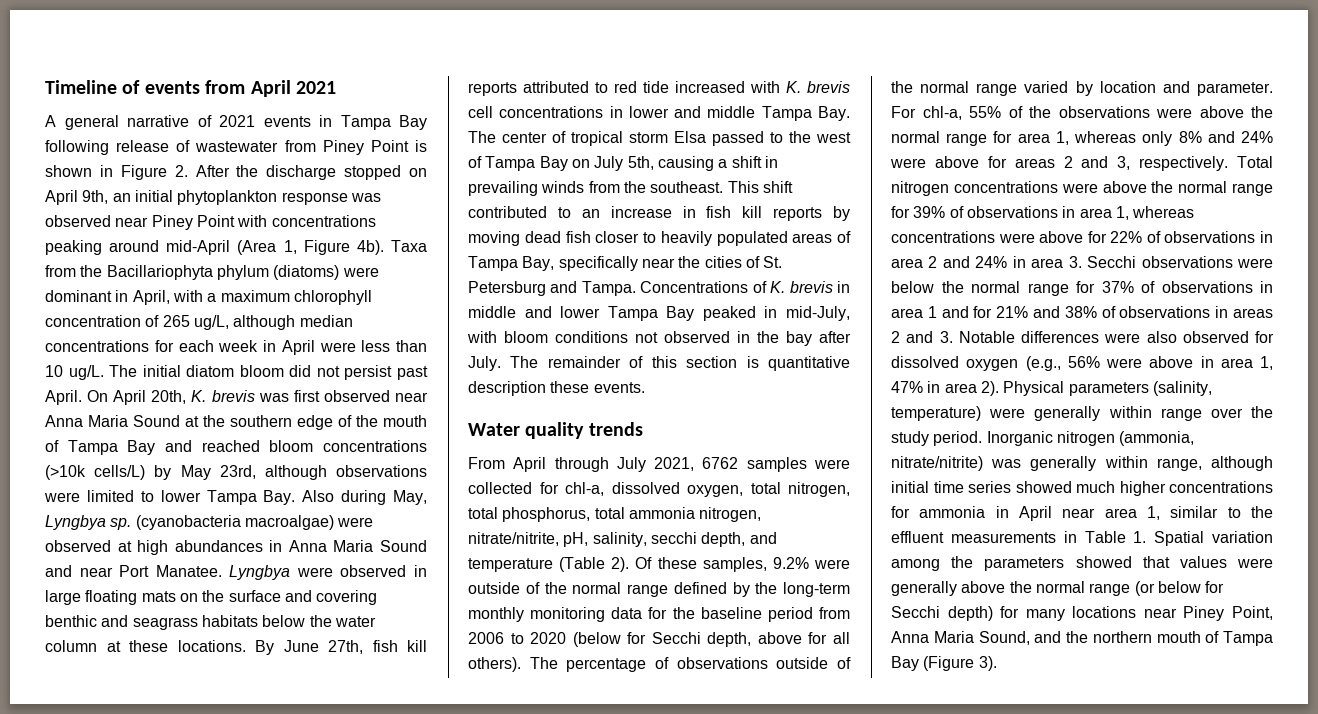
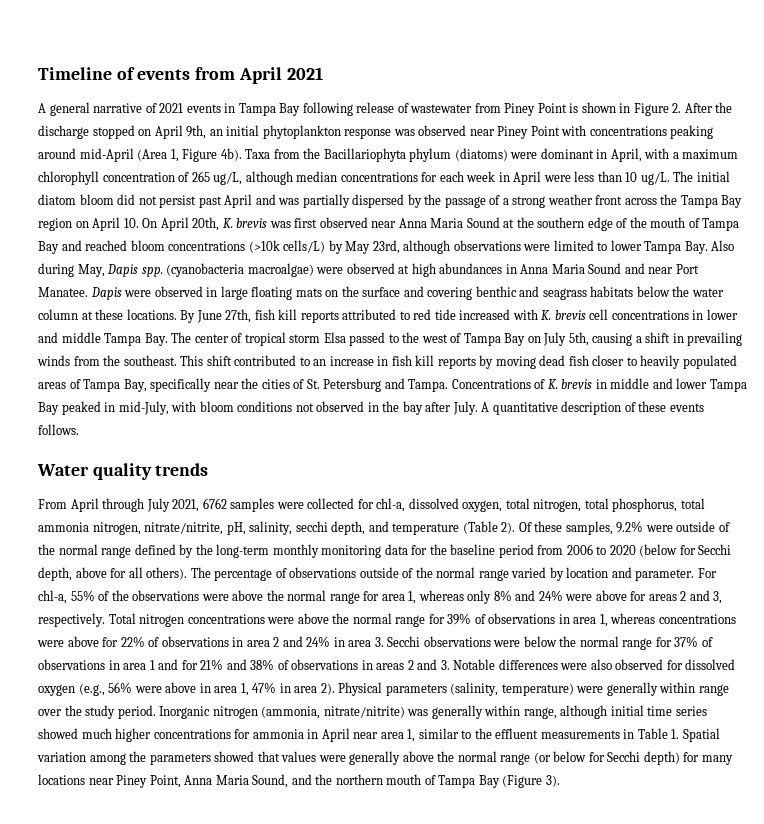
- The initial diatom bloom did not persist past April. On April 20th, K. brevis was first observed near Anna Maria Sound at the southern edge of the mouth of Tampa Bay and reached bloom concentrations (>10k cells/L) by May 23rd, although observations were limited to lower Tampa Bay. Also during May, Lyngbya sp.
+ The initial diatom bloom did not persist past April and was partially dispersed by the passage of a strong weather front across the Tampa Bay region on April 10. On April 20th, K. brevis was first observed near Anna Maria Sound at the southern edge of the mouth of Tampa Bay and reached bloom concentrations (>10k cells/L) by May 23rd, although observations were limited to lower Tampa Bay. Also during May, Dapis spp.
- Lyngbya were observed in large floating mats on the surface and covering benthic and seagrass habitats below the water column at these locations.
+ Dapis were observed in large floating mats on the surface and covering benthic and seagrass habitats below the water column at these locations.
- The remainder of this section is quantitative description these events.
+ A quantitative description of these events follows.

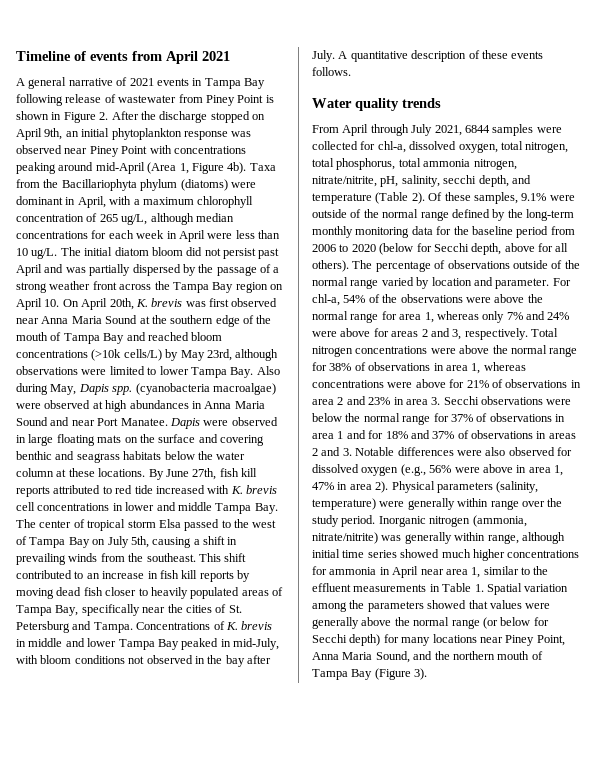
- From April through July 2021, 6762 samples were collected for chl-a, dissolved oxygen, total nitrogen, total phosphorus, total ammonia nitrogen, nitrate/nitrite, pH, salinity, secchi depth, and temperature (Table 2).
+ From April through July 2021, 6844 samples were collected for chl-a, dissolved oxygen, total nitrogen, total phosphorus, total ammonia nitrogen, nitrate/nitrite, pH, salinity, secchi depth, and temperature (Table 2).
- Of these samples, 9.2% were outside of the normal range defined by the long-term monthly monitoring data for the baseline period from 2006 to 2020 (below for Secchi depth, above for all others).
+ Of these samples, 9.1% were outside of the normal range defined by the long-term monthly monitoring data for the baseline period from 2006 to 2020 (below for Secchi depth, above for all others).
- For chl-a, 55% of the observations were above the normal range for area 1, whereas only 8% and 24% were above for areas 2 and 3, respectively.
+ For chl-a, 54% of the observations were above the normal range for area 1, whereas only 7% and 24% were above for areas 2 and 3, respectively.
- Total nitrogen concentrations were above the normal range for 39% of observations in area 1, whereas concentrations were above for 22% of observations in area 2 and 24% in area 3. Secchi observations were below the normal range for 37% of observations in area 1 and for 21% and 38% of observations in areas 2 and 3. Notable differences were also observed for dissolved oxygen (e.g., 56% were above in area 1, 47% in area 2).
+ Total nitrogen concentrations were above the normal range for 38% of observations in area 1, whereas concentrations were above for 21% of observations in area 2 and 23% in area 3. Secchi observations were below the normal range for 37% of observations in area 1 and for 18% and 37% of observations in areas 2 and 3. Notable differences were also observed for dissolved oxygen (e.g., 56% were above in area 1, 47% in area 2).

